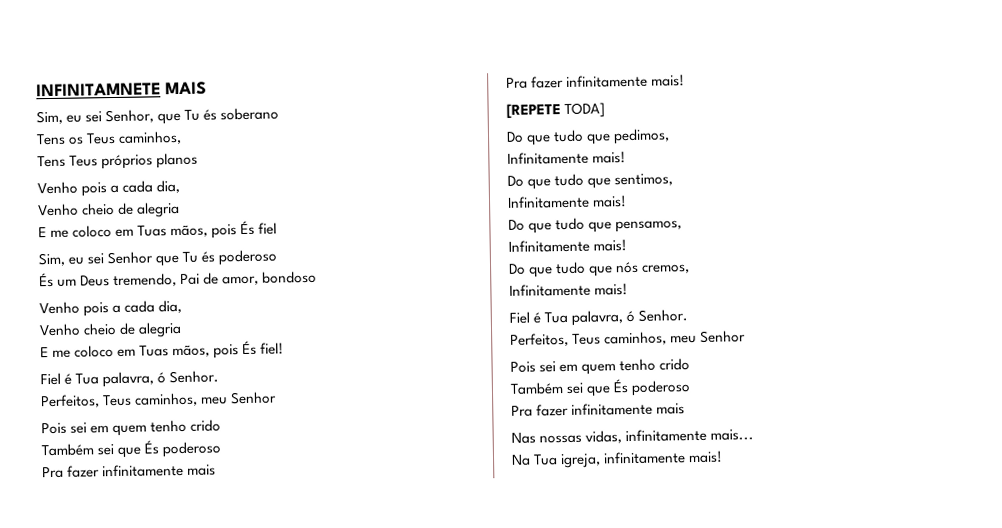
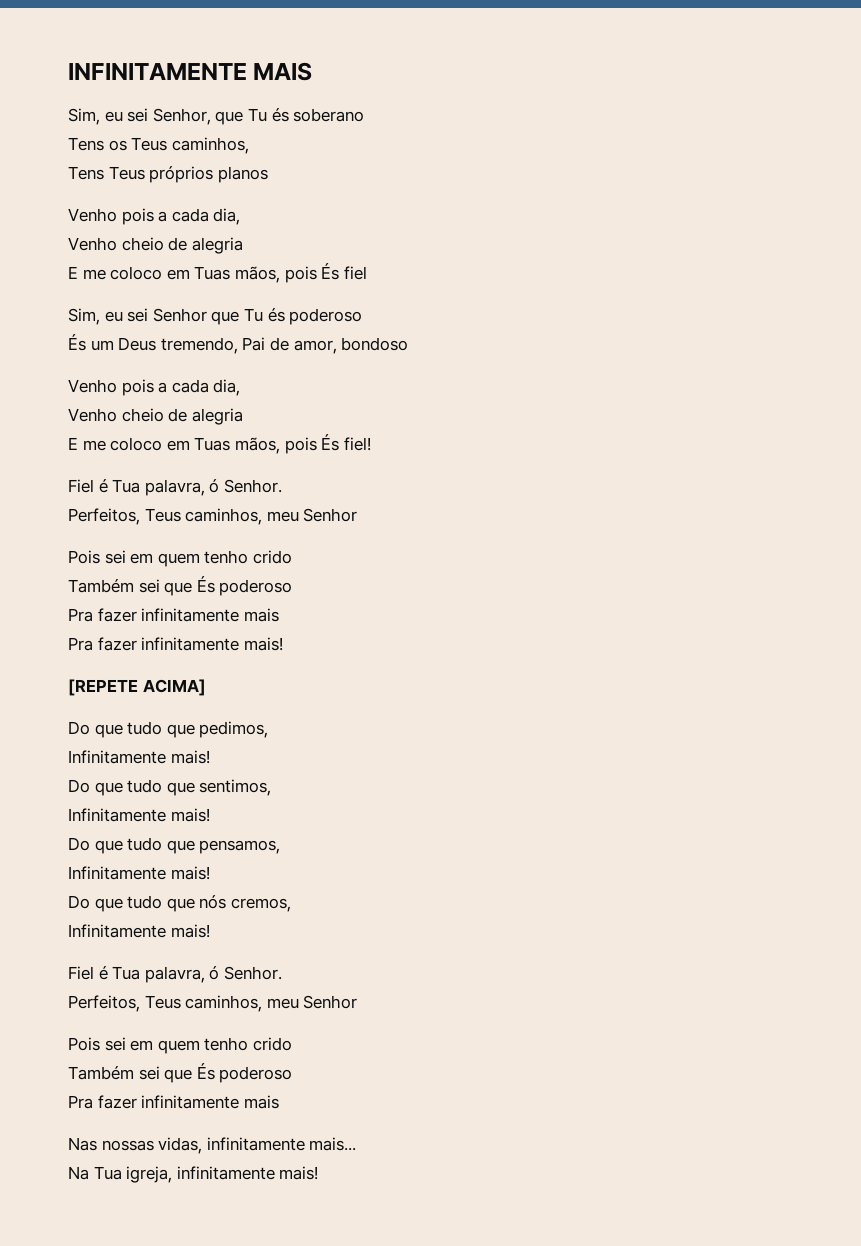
- INFINITAMNETE MAIS
+ INFINITAMENTE MAIS
- [REPETE TODA]
+ [REPETE ACIMA]

